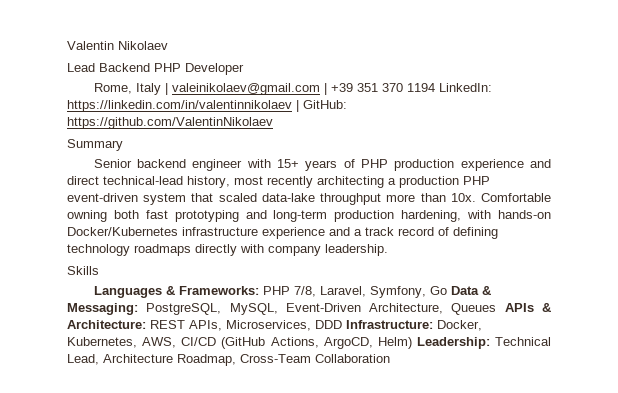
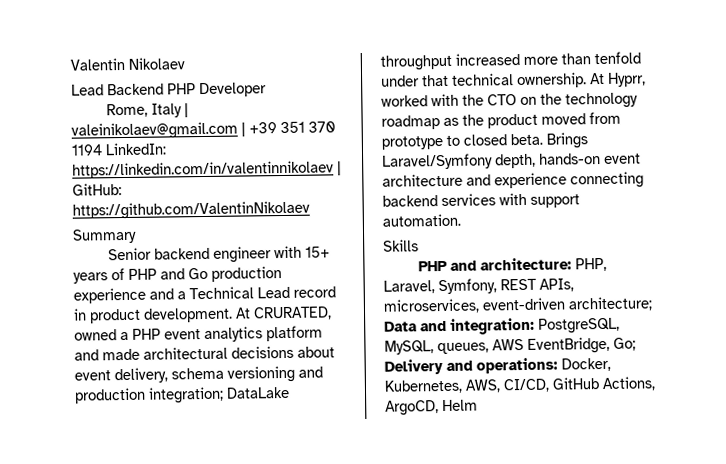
- Senior backend engineer with 15+ years of PHP production experience and direct technical-lead history, most recently architecting a production PHP event-driven system that scaled data-lake throughput more than 10x. Comfortable owning both fast prototyping and long-term production hardening, with hands-on Docker/Kubernetes infrastructure experience and a track record of defining technology roadmaps directly with company leadership.
+ Senior backend engineer with 15+ years of PHP and Go production experience and a Technical Lead record in product development. At CRURATED, owned a PHP event analytics platform and made architectural decisions about event delivery, schema versioning and production integration; DataLake throughput increased more than tenfold under that technical ownership. At Hyprr, worked with the CTO on the technology roadmap as the product moved from prototype to closed beta. Brings Laravel/Symfony depth, hands-on event architecture and experience connecting backend services with support automation.
  Skills
- Languages & Frameworks: PHP 7/8, Laravel, Symfony, Go Data & Messaging: PostgreSQL, MySQL, Event-Driven Architecture, Queues APIs & Architecture: REST APIs, Microservices, DDD Infrastructure: Docker, Kubernetes, AWS, CI/CD (GitHub Actions, ArgoCD, Helm) Leadership: Technical Lead, Architecture Roadmap, Cross-Team Collaboration
+ PHP and architecture: PHP, Laravel, Symfony, REST APIs, microservices, event-driven architecture; Data and integration: PostgreSQL, MySQL, queues, AWS EventBridge, Go; Delivery and operations: Docker, Kubernetes, AWS, CI/CD, GitHub Actions, ArgoCD, Helm

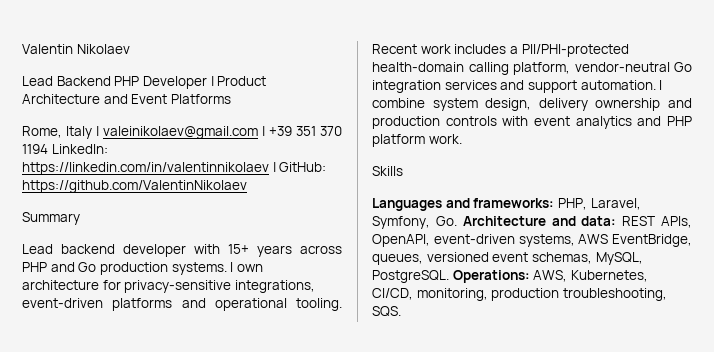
- Lead Backend PHP Developer
+ Lead Backend PHP Developer | Product Architecture and Event Platforms
- Senior backend engineer with 15+ years of PHP and Go production experience and a Technical Lead record in product development. At CRURATED, owned a PHP event analytics platform and made architectural decisions about event delivery, schema versioning and production integration; DataLake throughput increased more than tenfold under that technical ownership. At Hyprr, worked with the CTO on the technology roadmap as the product moved from prototype to closed beta. Brings Laravel/Symfony depth, hands-on event architecture and experience connecting backend services with support automation.
+ Lead backend developer with 15+ years across PHP and Go production systems. I own architecture for privacy-sensitive integrations, event-driven platforms and operational tooling. Recent work includes a PII/PHI-protected health-domain calling platform, vendor-neutral Go integration services and support automation. I combine system design, delivery ownership and production controls with event analytics and PHP platform work.
  Skills
- PHP and architecture: PHP, Laravel, Symfony, REST APIs, microservices, event-driven architecture; Data and integration: PostgreSQL, MySQL, queues, AWS EventBridge, Go; Delivery and operations: Docker, Kubernetes, AWS, CI/CD, GitHub Actions, ArgoCD, Helm
+ Languages and frameworks: PHP, Laravel, Symfony, Go. Architecture and data: REST APIs, OpenAPI, event-driven systems, AWS EventBridge, queues, versioned event schemas, MySQL, PostgreSQL. Operations: AWS, Kubernetes, CI/CD, monitoring, production troubleshooting, SQS.

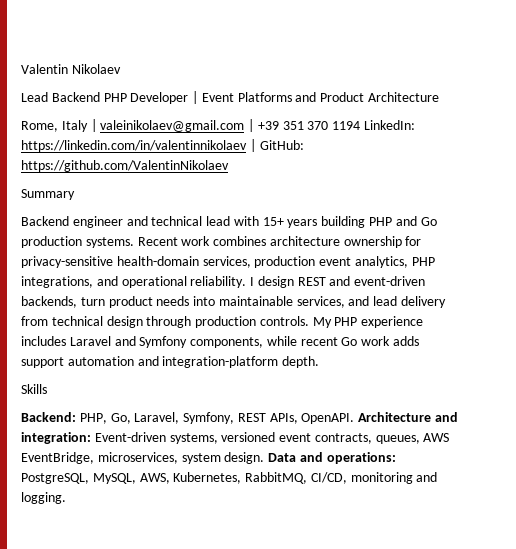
- Lead Backend PHP Developer | Product Architecture and Event Platforms
+ Lead Backend PHP Developer | Event Platforms and Product Architecture
- Lead backend developer with 15+ years across PHP and Go production systems.
+ Backend engineer and technical lead with 15+ years building PHP and Go production systems.
- I own architecture for privacy-sensitive integrations, event-driven platforms and operational tooling. Recent work includes a PII/PHI-protected health-domain calling platform, vendor-neutral Go integration services and support automation. I combine system design, delivery ownership and production controls with event analytics and PHP platform work.
+ Recent work combines architecture ownership for privacy-sensitive health-domain services, production event analytics, PHP integrations, and operational reliability. I design REST and event-driven backends, turn product needs into maintainable services, and lead delivery from technical design through production controls. My PHP experience includes Laravel and Symfony components, while recent Go work adds support automation and integration-platform depth.
  Skills
- Languages and frameworks: PHP, Laravel, Symfony, Go. Architecture and data: REST APIs, OpenAPI, event-driven systems, AWS EventBridge, queues, versioned event schemas, MySQL, PostgreSQL. Operations: AWS, Kubernetes, CI/CD, monitoring, production troubleshooting, SQS.
+ Backend: PHP, Go, Laravel, Symfony, REST APIs, OpenAPI. Architecture and integration: Event-driven systems, versioned event contracts, queues, AWS EventBridge, microservices, system design. Data and operations: PostgreSQL, MySQL, AWS, Kubernetes, RabbitMQ, CI/CD, monitoring and logging.

